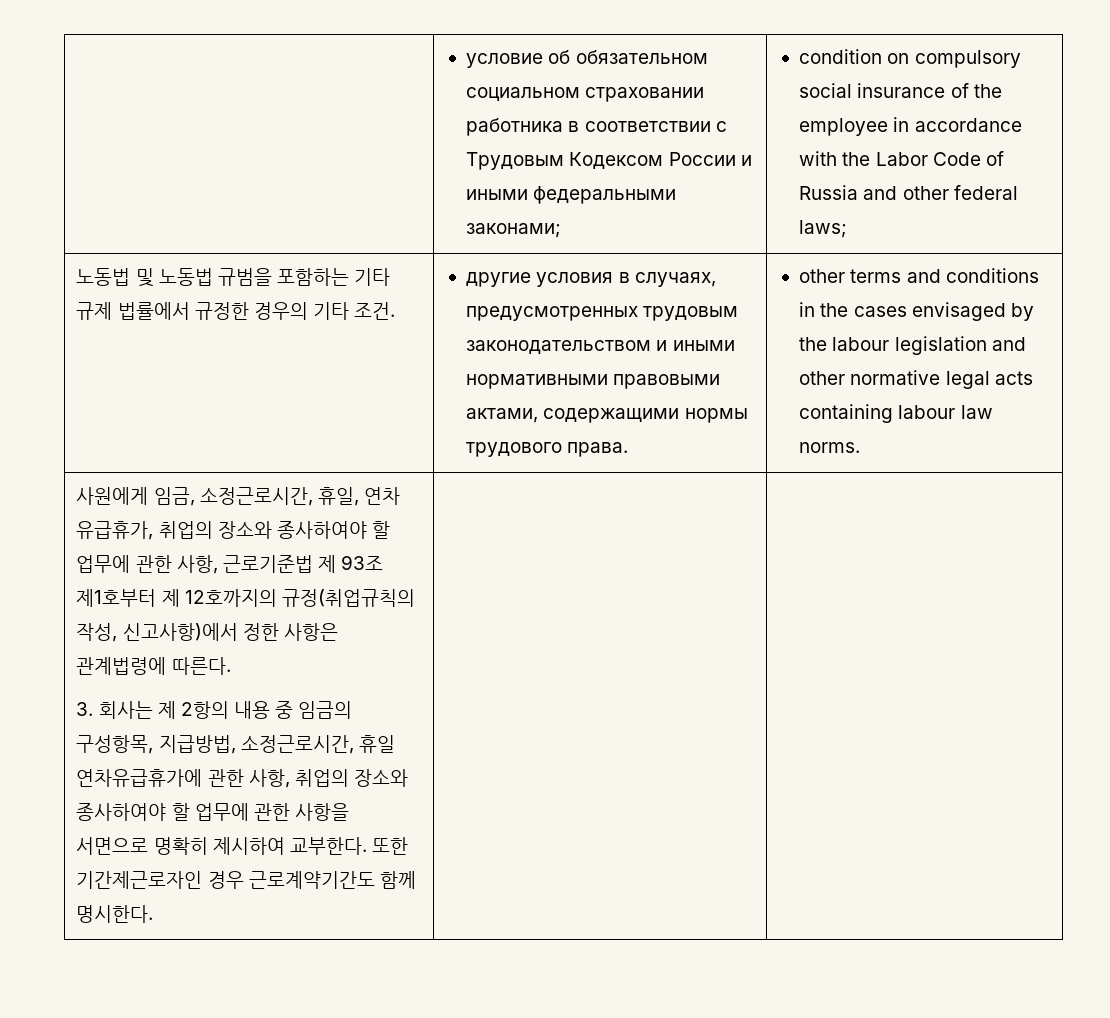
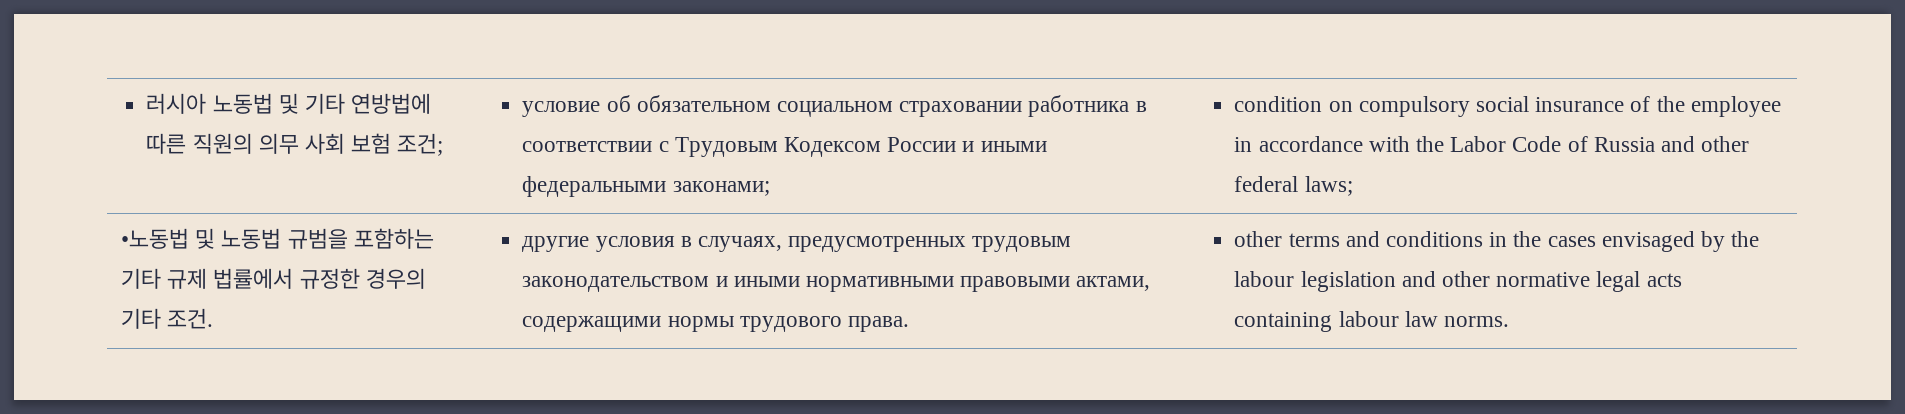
+ 러시아 노동법 및 기타 연방법에 따른 직원의 의무 사회 보험 조건;
- 노동법 및 노동법 규범을 포함하는 기타 규제 법률에서 규정한 경우의 기타 조건.
+ •노동법 및 노동법 규범을 포함하는 기타 규제 법률에서 규정한 경우의 기타 조건.
- 사원에게 임금, 소정근로시간, 휴일, 연차 유급휴가, 취업의 장소와 종사하여야 할 업무에 관한 사항, 근로기준법 제 93조 제1호부터 제 12호까지의 규정(취업규칙의 작성, 신고사항)에서 정한 사항은 관계법령에 따른다.
- 3. 회사는 제 2항의 내용 중 임금의 구성항목, 지급방법, 소정근로시간, 휴일 연차유급휴가에 관한 사항, 취업의 장소와 종사하여야 할 업무에 관한 사항을 서면으로 명확히 제시하여 교부한다. 또한 기간제근로자인 경우 근로계약기간도 함께 명시한다.

